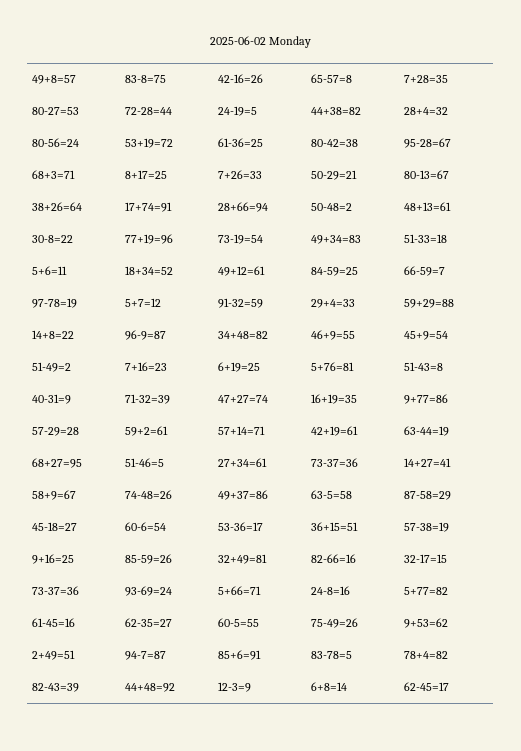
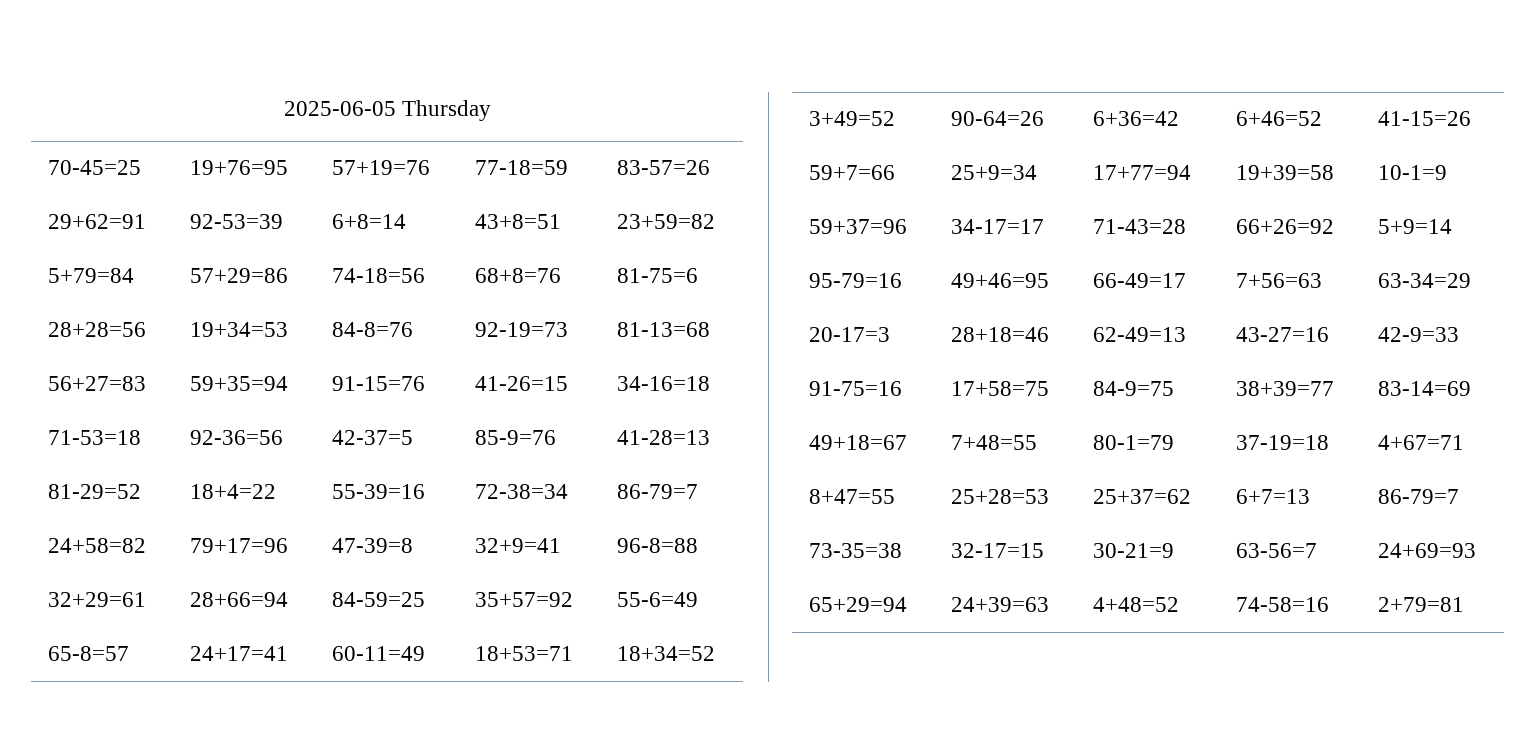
- 2025-06-02 Monday
- 49+8=57 | 83-8=75 | 42-16=26 | 65-57=8 | 7+28=35
- 80-27=53 | 72-28=44 | 24-19=5 | 44+38=82 | 28+4=32
- 80-56=24 | 53+19=72 | 61-36=25 | 80-42=38 | 95-28=67
- 68+3=71 | 8+17=25 | 7+26=33 | 50-29=21 | 80-13=67
- 38+26=64 | 17+74=91 | 28+66=94 | 50-48=2 | 48+13=61
- 30-8=22 | 77+19=96 | 73-19=54 | 49+34=83 | 51-33=18
- 5+6=11 | 18+34=52 | 49+12=61 | 84-59=25 | 66-59=7
- 97-78=19 | 5+7=12 | 91-32=59 | 29+4=33 | 59+29=88
- 14+8=22 | 96-9=87 | 34+48=82 | 46+9=55 | 45+9=54
- 51-49=2 | 7+16=23 | 6+19=25 | 5+76=81 | 51-43=8
- 40-31=9 | 71-32=39 | 47+27=74 | 16+19=35 | 9+77=86
- 57-29=28 | 59+2=61 | 57+14=71 | 42+19=61 | 63-44=19
- 68+27=95 | 51-46=5 | 27+34=61 | 73-37=36 | 14+27=41
- 58+9=67 | 74-48=26 | 49+37=86 | 63-5=58 | 87-58=29
- 45-18=27 | 60-6=54 | 53-36=17 | 36+15=51 | 57-38=19
- 9+16=25 | 85-59=26 | 32+49=81 | 82-66=16 | 32-17=15
- 73-37=36 | 93-69=24 | 5+66=71 | 24-8=16 | 5+77=82
- 61-45=16 | 62-35=27 | 60-5=55 | 75-49=26 | 9+53=62
- 2+49=51 | 94-7=87 | 85+6=91 | 83-78=5 | 78+4=82
- 82-43=39 | 44+48=92 | 12-3=9 | 6+8=14 | 62-45=17
+ 2025-06-05 Thursday
+ 70-45=25 | 19+76=95 | 57+19=76 | 77-18=59 | 83-57=26
+ 29+62=91 | 92-53=39 | 6+8=14 | 43+8=51 | 23+59=82
+ 5+79=84 | 57+29=86 | 74-18=56 | 68+8=76 | 81-75=6
+ 28+28=56 | 19+34=53 | 84-8=76 | 92-19=73 | 81-13=68
+ 56+27=83 | 59+35=94 | 91-15=76 | 41-26=15 | 34-16=18
+ 71-53=18 | 92-36=56 | 42-37=5 | 85-9=76 | 41-28=13
+ 81-29=52 | 18+4=22 | 55-39=16 | 72-38=34 | 86-79=7
+ 24+58=82 | 79+17=96 | 47-39=8 | 32+9=41 | 96-8=88
+ 32+29=61 | 28+66=94 | 84-59=25 | 35+57=92 | 55-6=49
+ 65-8=57 | 24+17=41 | 60-11=49 | 18+53=71 | 18+34=52
+ 3+49=52 | 90-64=26 | 6+36=42 | 6+46=52 | 41-15=26
+ 59+7=66 | 25+9=34 | 17+77=94 | 19+39=58 | 10-1=9
+ 59+37=96 | 34-17=17 | 71-43=28 | 66+26=92 | 5+9=14
+ 95-79=16 | 49+46=95 | 66-49=17 | 7+56=63 | 63-34=29
+ 20-17=3 | 28+18=46 | 62-49=13 | 43-27=16 | 42-9=33
+ 91-75=16 | 17+58=75 | 84-9=75 | 38+39=77 | 83-14=69
+ 49+18=67 | 7+48=55 | 80-1=79 | 37-19=18 | 4+67=71
+ 8+47=55 | 25+28=53 | 25+37=62 | 6+7=13 | 86-79=7
+ 73-35=38 | 32-17=15 | 30-21=9 | 63-56=7 | 24+69=93
+ 65+29=94 | 24+39=63 | 4+48=52 | 74-58=16 | 2+79=81

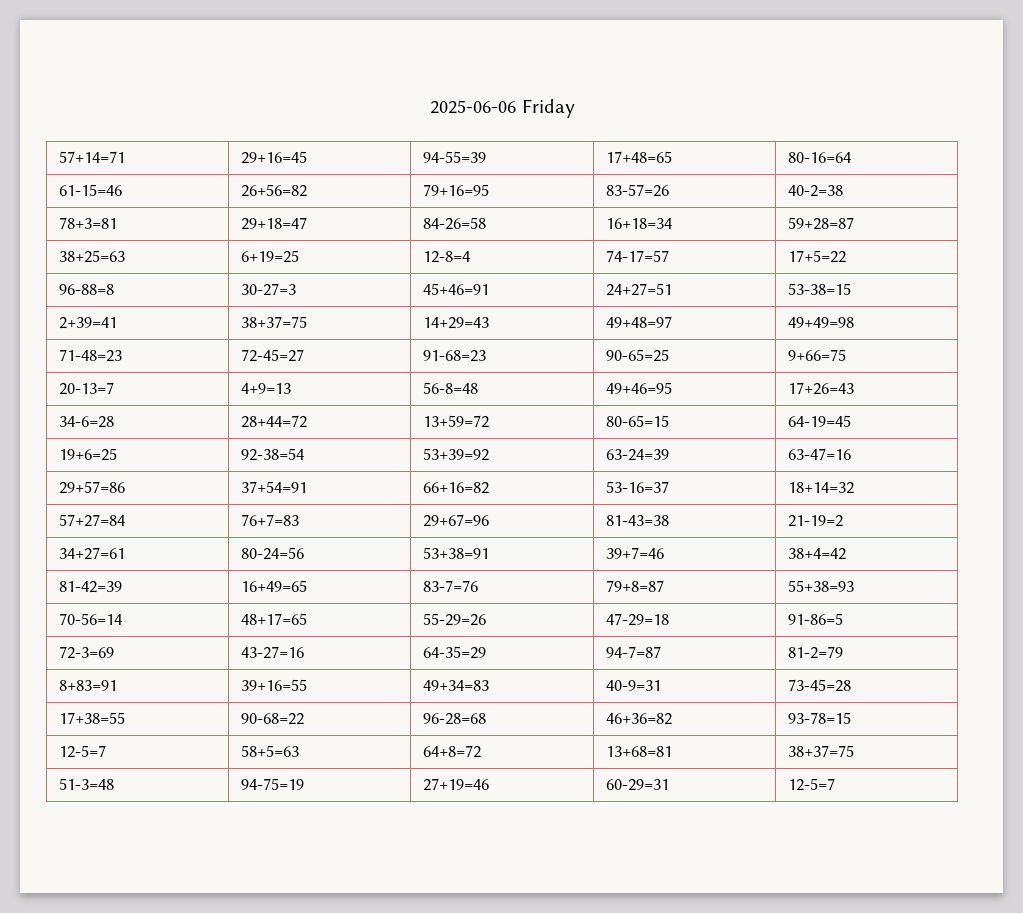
- 2025-06-05 Thursday
- 70-45=25 | 19+76=95 | 57+19=76 | 77-18=59 | 83-57=26
- 29+62=91 | 92-53=39 | 6+8=14 | 43+8=51 | 23+59=82
- 5+79=84 | 57+29=86 | 74-18=56 | 68+8=76 | 81-75=6
- 28+28=56 | 19+34=53 | 84-8=76 | 92-19=73 | 81-13=68
- 56+27=83 | 59+35=94 | 91-15=76 | 41-26=15 | 34-16=18
- 71-53=18 | 92-36=56 | 42-37=5 | 85-9=76 | 41-28=13
- 81-29=52 | 18+4=22 | 55-39=16 | 72-38=34 | 86-79=7
- 24+58=82 | 79+17=96 | 47-39=8 | 32+9=41 | 96-8=88
- 32+29=61 | 28+66=94 | 84-59=25 | 35+57=92 | 55-6=49
- 65-8=57 | 24+17=41 | 60-11=49 | 18+53=71 | 18+34=52
- 3+49=52 | 90-64=26 | 6+36=42 | 6+46=52 | 41-15=26
- 59+7=66 | 25+9=34 | 17+77=94 | 19+39=58 | 10-1=9
- 59+37=96 | 34-17=17 | 71-43=28 | 66+26=92 | 5+9=14
- 95-79=16 | 49+46=95 | 66-49=17 | 7+56=63 | 63-34=29
- 20-17=3 | 28+18=46 | 62-49=13 | 43-27=16 | 42-9=33
- 91-75=16 | 17+58=75 | 84-9=75 | 38+39=77 | 83-14=69
- 49+18=67 | 7+48=55 | 80-1=79 | 37-19=18 | 4+67=71
- 8+47=55 | 25+28=53 | 25+37=62 | 6+7=13 | 86-79=7
- 73-35=38 | 32-17=15 | 30-21=9 | 63-56=7 | 24+69=93
- 65+29=94 | 24+39=63 | 4+48=52 | 74-58=16 | 2+79=81
+ 2025-06-06 Friday
+ 57+14=71 | 29+16=45 | 94-55=39 | 17+48=65 | 80-16=64
+ 61-15=46 | 26+56=82 | 79+16=95 | 83-57=26 | 40-2=38
+ 78+3=81 | 29+18=47 | 84-26=58 | 16+18=34 | 59+28=87
+ 38+25=63 | 6+19=25 | 12-8=4 | 74-17=57 | 17+5=22
+ 96-88=8 | 30-27=3 | 45+46=91 | 24+27=51 | 53-38=15
+ 2+39=41 | 38+37=75 | 14+29=43 | 49+48=97 | 49+49=98
+ 71-48=23 | 72-45=27 | 91-68=23 | 90-65=25 | 9+66=75
+ 20-13=7 | 4+9=13 | 56-8=48 | 49+46=95 | 17+26=43
+ 34-6=28 | 28+44=72 | 13+59=72 | 80-65=15 | 64-19=45
+ 19+6=25 | 92-38=54 | 53+39=92 | 63-24=39 | 63-47=16
+ 29+57=86 | 37+54=91 | 66+16=82 | 53-16=37 | 18+14=32
+ 57+27=84 | 76+7=83 | 29+67=96 | 81-43=38 | 21-19=2
+ 34+27=61 | 80-24=56 | 53+38=91 | 39+7=46 | 38+4=42
+ 81-42=39 | 16+49=65 | 83-7=76 | 79+8=87 | 55+38=93
+ 70-56=14 | 48+17=65 | 55-29=26 | 47-29=18 | 91-86=5
+ 72-3=69 | 43-27=16 | 64-35=29 | 94-7=87 | 81-2=79
+ 8+83=91 | 39+16=55 | 49+34=83 | 40-9=31 | 73-45=28
+ 17+38=55 | 90-68=22 | 96-28=68 | 46+36=82 | 93-78=15
+ 12-5=7 | 58+5=63 | 64+8=72 | 13+68=81 | 38+37=75
+ 51-3=48 | 94-75=19 | 27+19=46 | 60-29=31 | 12-5=7

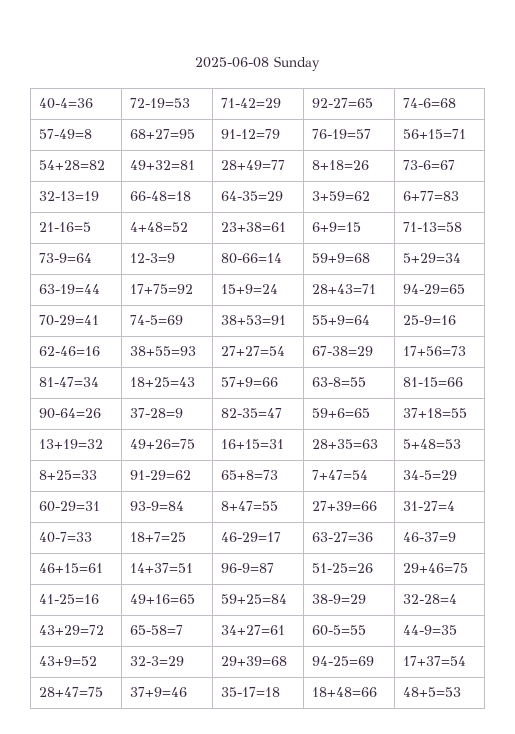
- 2025-06-06 Friday
- 57+14=71 | 29+16=45 | 94-55=39 | 17+48=65 | 80-16=64
- 61-15=46 | 26+56=82 | 79+16=95 | 83-57=26 | 40-2=38
- 78+3=81 | 29+18=47 | 84-26=58 | 16+18=34 | 59+28=87
- 38+25=63 | 6+19=25 | 12-8=4 | 74-17=57 | 17+5=22
- 96-88=8 | 30-27=3 | 45+46=91 | 24+27=51 | 53-38=15
- 2+39=41 | 38+37=75 | 14+29=43 | 49+48=97 | 49+49=98
- 71-48=23 | 72-45=27 | 91-68=23 | 90-65=25 | 9+66=75
- 20-13=7 | 4+9=13 | 56-8=48 | 49+46=95 | 17+26=43
- 34-6=28 | 28+44=72 | 13+59=72 | 80-65=15 | 64-19=45
- 19+6=25 | 92-38=54 | 53+39=92 | 63-24=39 | 63-47=16
- 29+57=86 | 37+54=91 | 66+16=82 | 53-16=37 | 18+14=32
- 57+27=84 | 76+7=83 | 29+67=96 | 81-43=38 | 21-19=2
- 34+27=61 | 80-24=56 | 53+38=91 | 39+7=46 | 38+4=42
- 81-42=39 | 16+49=65 | 83-7=76 | 79+8=87 | 55+38=93
- 70-56=14 | 48+17=65 | 55-29=26 | 47-29=18 | 91-86=5
- 72-3=69 | 43-27=16 | 64-35=29 | 94-7=87 | 81-2=79
- 8+83=91 | 39+16=55 | 49+34=83 | 40-9=31 | 73-45=28
- 17+38=55 | 90-68=22 | 96-28=68 | 46+36=82 | 93-78=15
- 12-5=7 | 58+5=63 | 64+8=72 | 13+68=81 | 38+37=75
- 51-3=48 | 94-75=19 | 27+19=46 | 60-29=31 | 12-5=7
+ 2025-06-08 Sunday
+ 40-4=36 | 72-19=53 | 71-42=29 | 92-27=65 | 74-6=68
+ 57-49=8 | 68+27=95 | 91-12=79 | 76-19=57 | 56+15=71
+ 54+28=82 | 49+32=81 | 28+49=77 | 8+18=26 | 73-6=67
+ 32-13=19 | 66-48=18 | 64-35=29 | 3+59=62 | 6+77=83
+ 21-16=5 | 4+48=52 | 23+38=61 | 6+9=15 | 71-13=58
+ 73-9=64 | 12-3=9 | 80-66=14 | 59+9=68 | 5+29=34
+ 63-19=44 | 17+75=92 | 15+9=24 | 28+43=71 | 94-29=65
+ 70-29=41 | 74-5=69 | 38+53=91 | 55+9=64 | 25-9=16
+ 62-46=16 | 38+55=93 | 27+27=54 | 67-38=29 | 17+56=73
+ 81-47=34 | 18+25=43 | 57+9=66 | 63-8=55 | 81-15=66
+ 90-64=26 | 37-28=9 | 82-35=47 | 59+6=65 | 37+18=55
+ 13+19=32 | 49+26=75 | 16+15=31 | 28+35=63 | 5+48=53
+ 8+25=33 | 91-29=62 | 65+8=73 | 7+47=54 | 34-5=29
+ 60-29=31 | 93-9=84 | 8+47=55 | 27+39=66 | 31-27=4
+ 40-7=33 | 18+7=25 | 46-29=17 | 63-27=36 | 46-37=9
+ 46+15=61 | 14+37=51 | 96-9=87 | 51-25=26 | 29+46=75
+ 41-25=16 | 49+16=65 | 59+25=84 | 38-9=29 | 32-28=4
+ 43+29=72 | 65-58=7 | 34+27=61 | 60-5=55 | 44-9=35
+ 43+9=52 | 32-3=29 | 29+39=68 | 94-25=69 | 17+37=54
+ 28+47=75 | 37+9=46 | 35-17=18 | 18+48=66 | 48+5=53

